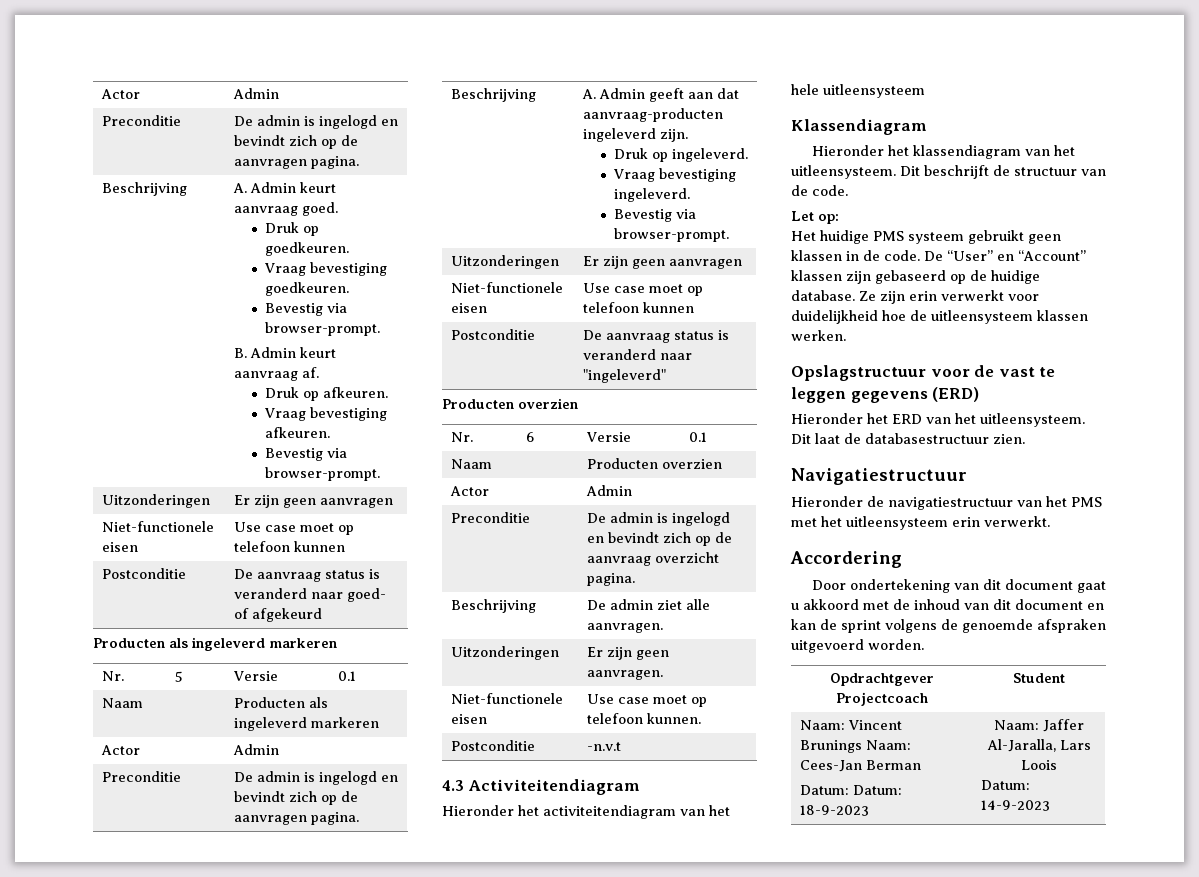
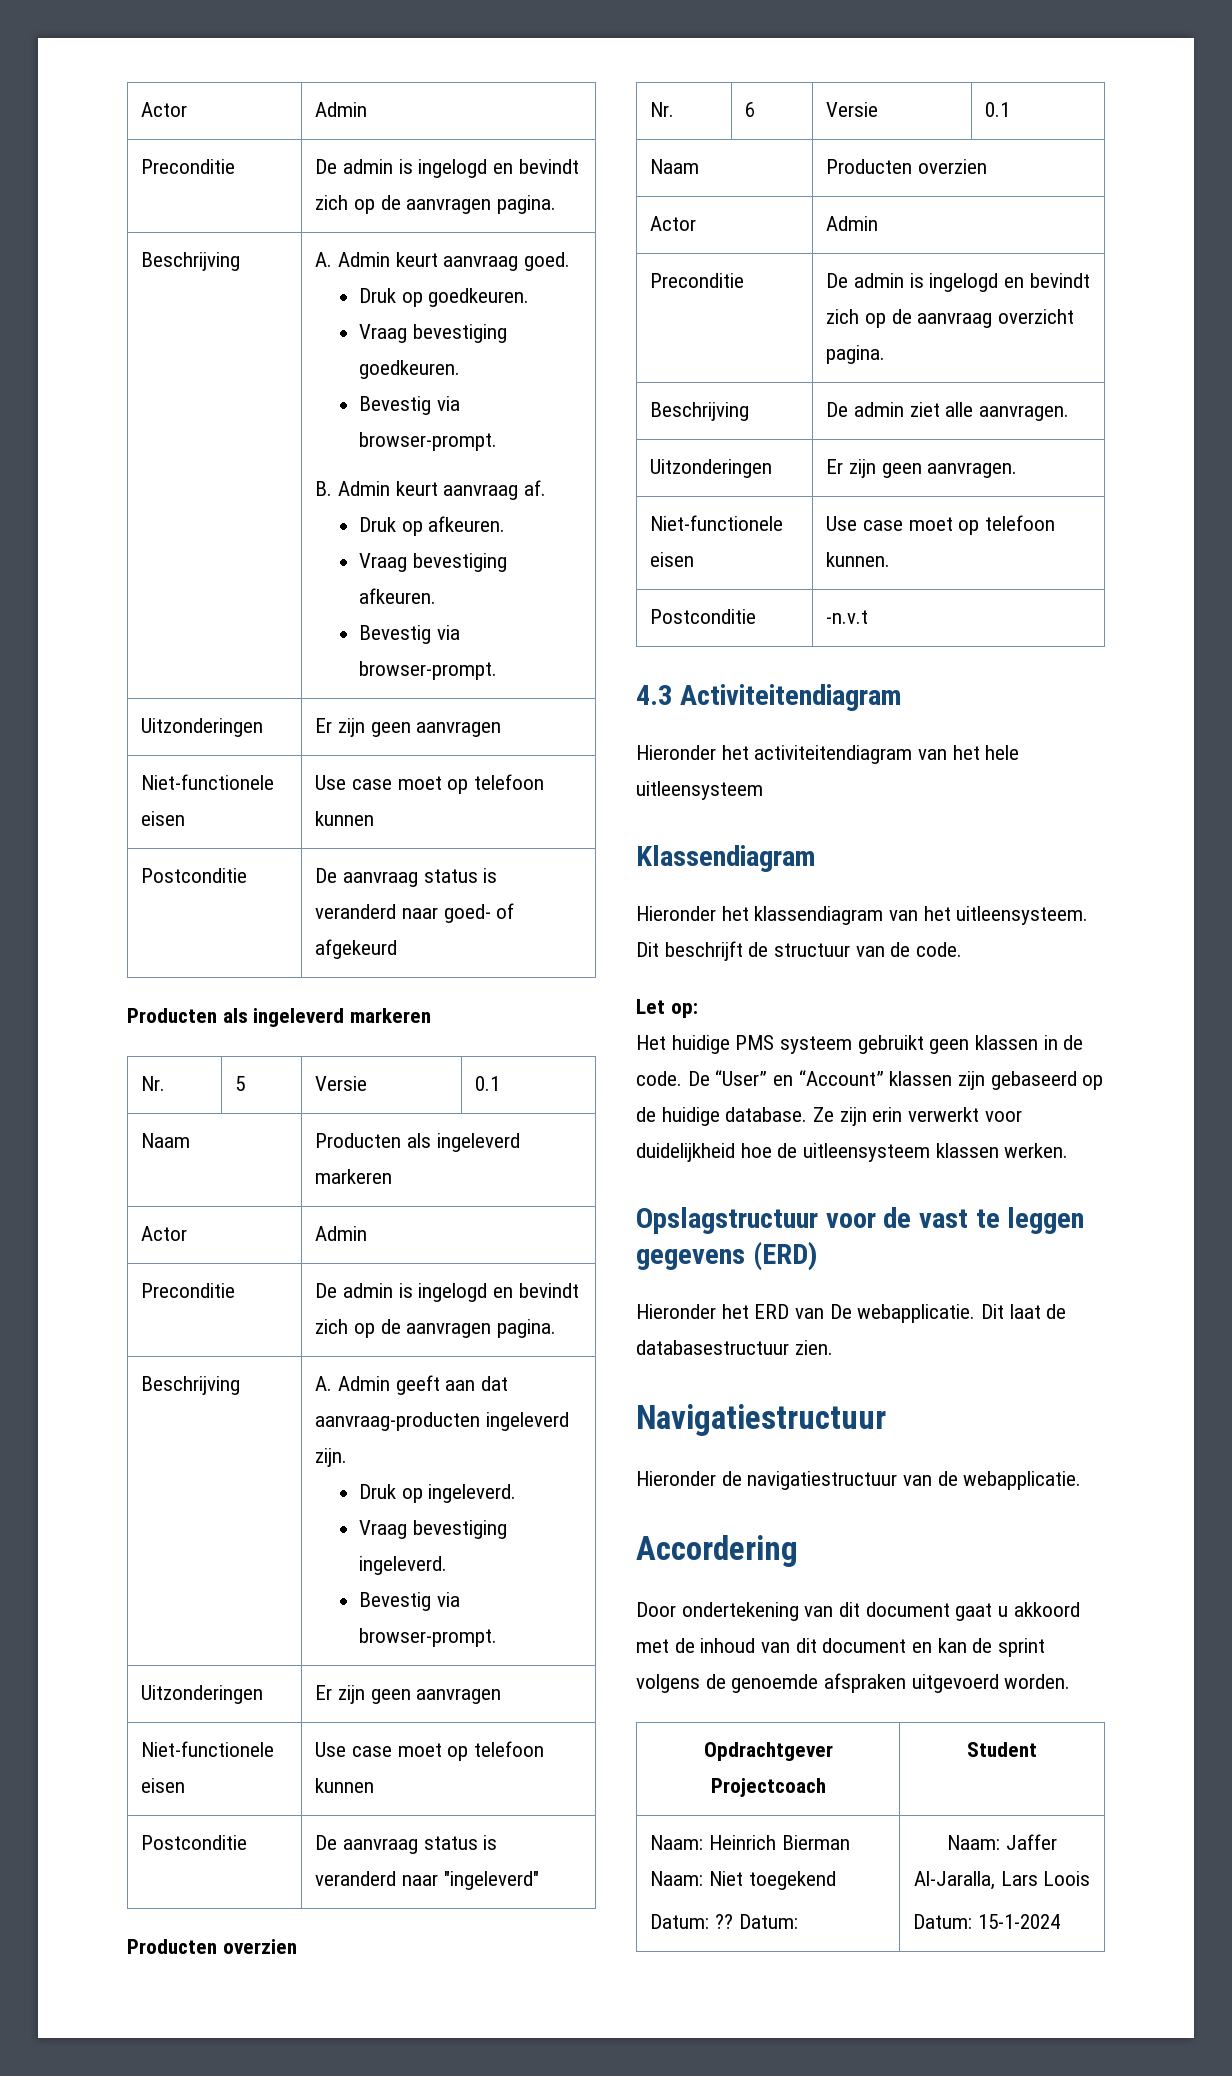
- Hieronder het ERD van het uitleensysteem.
+ Hieronder het ERD van De webapplicatie.
- Hieronder de navigatiestructuur van het PMS met het uitleensysteem erin verwerkt.
+ Hieronder de navigatiestructuur van de webapplicatie.
- Naam: Vincent Brunings Naam: Cees-Jan Berman
- Datum: Datum: 18-9-2023 | Naam: Jaffer Al-Jaralla, Lars Loois
- Datum: 14-9-2023
+ Naam: Heinrich Bierman Naam: Niet toegekend
+ Datum: ?? Datum: | Naam: Jaffer Al-Jaralla, Lars Loois
+ Datum: 15-1-2024

